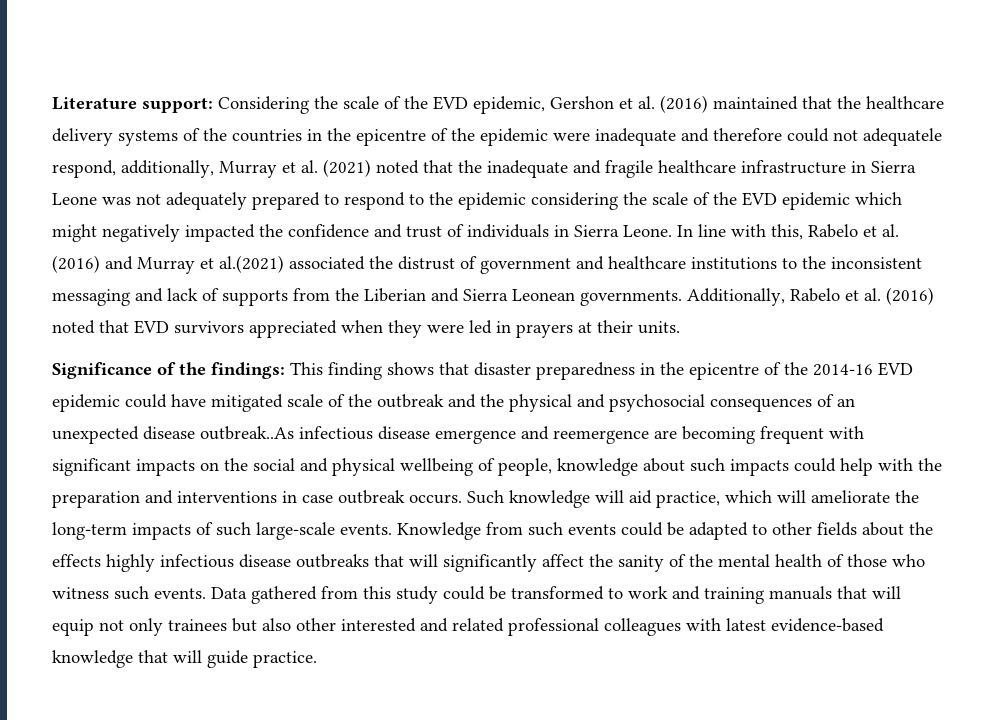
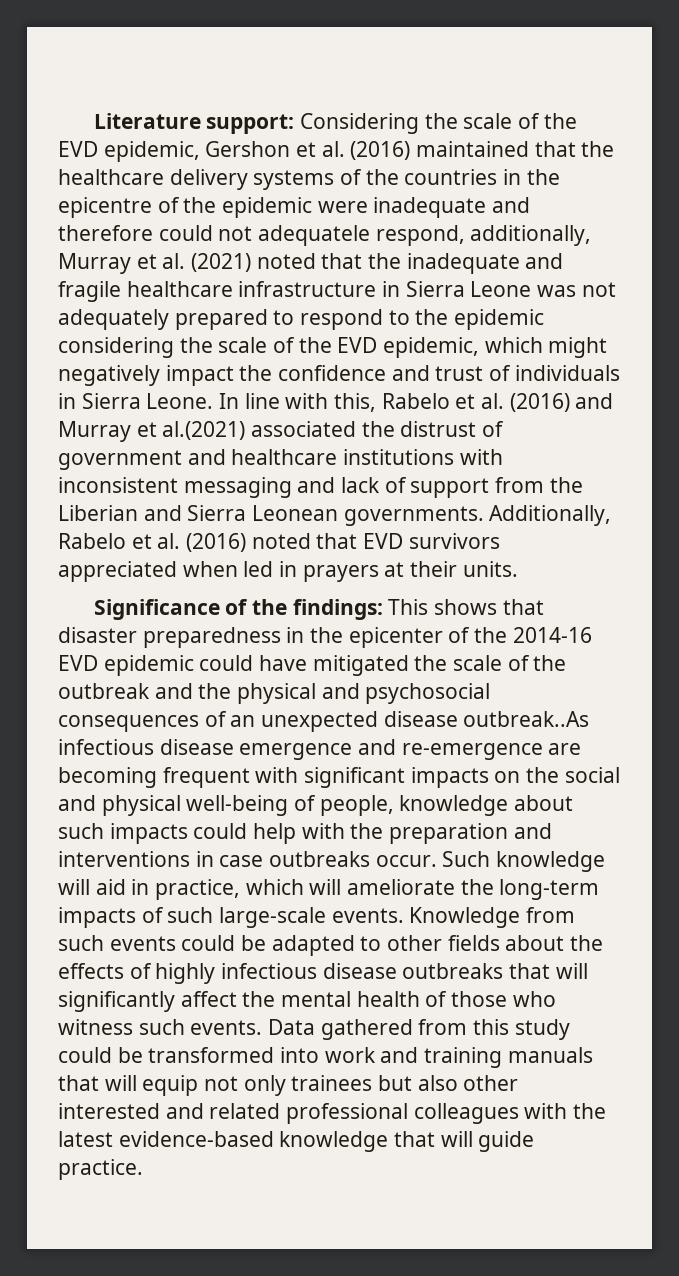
- Considering the scale of the EVD epidemic, Gershon et al. (2016) maintained that the healthcare delivery systems of the countries in the epicentre of the epidemic were inadequate and therefore could not adequatele respond, additionally, Murray et al. (2021) noted that the inadequate and fragile healthcare infrastructure in Sierra Leone was not adequately prepared to respond to the epidemic considering the scale of the EVD epidemic which might negatively impacted the confidence and trust of individuals in Sierra Leone.
+ Considering the scale of the EVD epidemic, Gershon et al. (2016) maintained that the healthcare delivery systems of the countries in the epicentre of the epidemic were inadequate and therefore could not adequatele respond, additionally, Murray et al. (2021) noted that the inadequate and fragile healthcare infrastructure in Sierra Leone was not adequately prepared to respond to the epidemic considering the scale of the EVD epidemic, which might negatively impact the confidence and trust of individuals in Sierra Leone.
- In line with this, Rabelo et al. (2016) and Murray et al.(2021) associated the distrust of government and healthcare institutions to the inconsistent messaging and lack of supports from the Liberian and Sierra Leonean governments.
+ In line with this, Rabelo et al. (2016) and Murray et al.(2021) associated the distrust of government and healthcare institutions with inconsistent messaging and lack of support from the Liberian and Sierra Leonean governments.
- Additionally, Rabelo et al. (2016) noted that EVD survivors appreciated when they were led in prayers at their units.
+ Additionally, Rabelo et al. (2016) noted that EVD survivors appreciated when led in prayers at their units.
- This finding shows that disaster preparedness in the epicentre of the 2014-16 EVD epidemic could have mitigated scale of the outbreak and the physical and psychosocial consequences of an unexpected disease outbreak..As infectious disease emergence and reemergence are becoming frequent with significant impacts on the social and physical wellbeing of people, knowledge about such impacts could help with the preparation and interventions in case outbreak occurs.
+ This shows that disaster preparedness in the epicenter of the 2014-16 EVD epidemic could have mitigated the scale of the outbreak and the physical and psychosocial consequences of an unexpected disease outbreak..As infectious disease emergence and re-emergence are becoming frequent with significant impacts on the social and physical well-being of people, knowledge about such impacts could help with the preparation and interventions in case outbreaks occur.
- Such knowledge will aid practice, which will ameliorate the long-term impacts of such large-scale events.
+ Such knowledge will aid in practice, which will ameliorate the long-term impacts of such large-scale events.
- Knowledge from such events could be adapted to other fields about the effects highly infectious disease outbreaks that will significantly affect the sanity of the mental health of those who witness such events.
+ Knowledge from such events could be adapted to other fields about the effects of highly infectious disease outbreaks that will significantly affect the mental health of those who witness such events.
- Data gathered from this study could be transformed to work and training manuals that will equip not only trainees but also other interested and related professional colleagues with latest evidence-based knowledge that will guide practice.
+ Data gathered from this study could be transformed into work and training manuals that will equip not only trainees but also other interested and related professional colleagues with the latest evidence-based knowledge that will guide practice.

